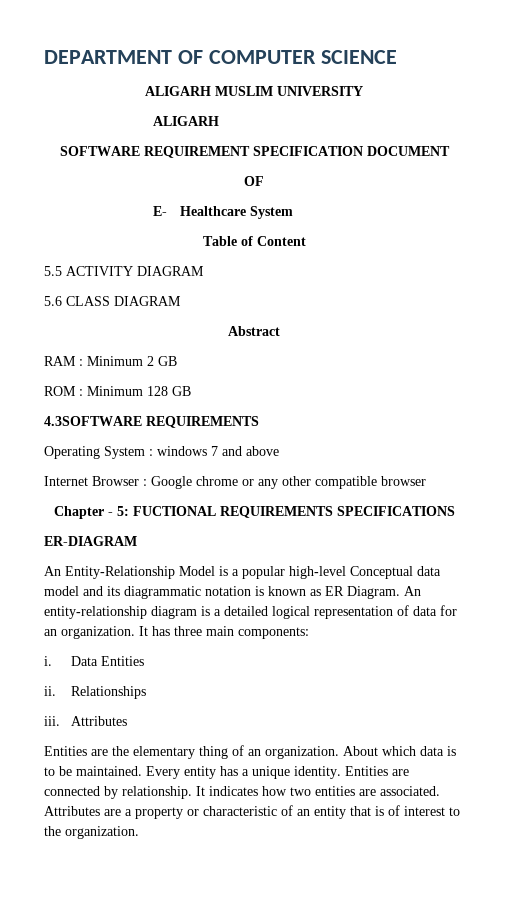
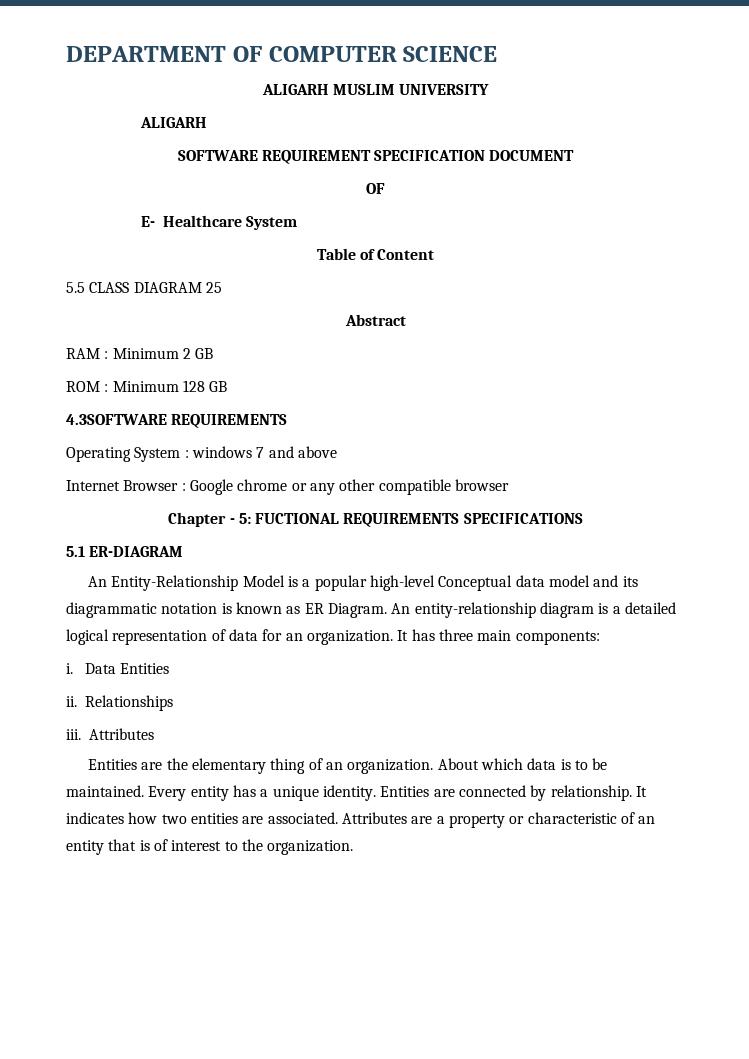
- 5.5 ACTIVITY DIAGRAM
- 5.6 CLASS DIAGRAM
+ 5.5 CLASS DIAGRAM 25
- ER-DIAGRAM
+ 5.1 ER-DIAGRAM

